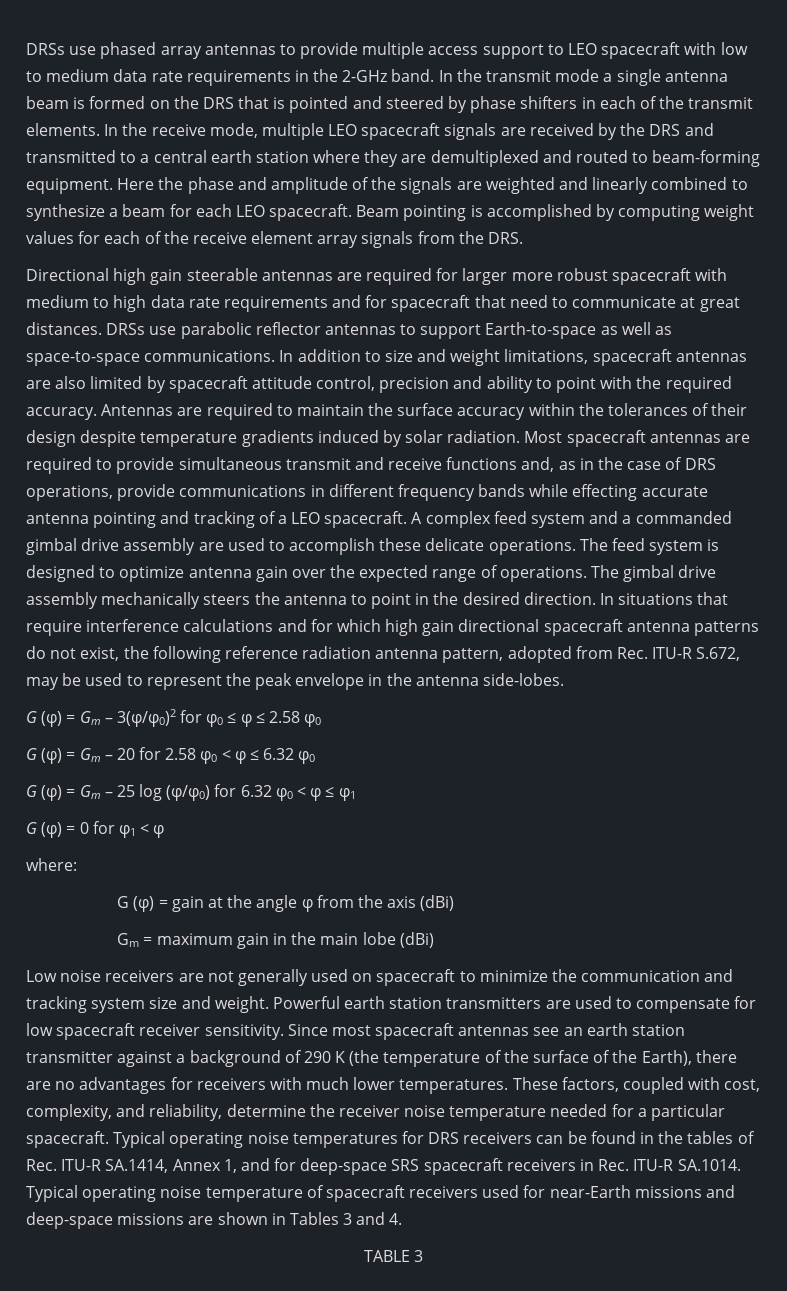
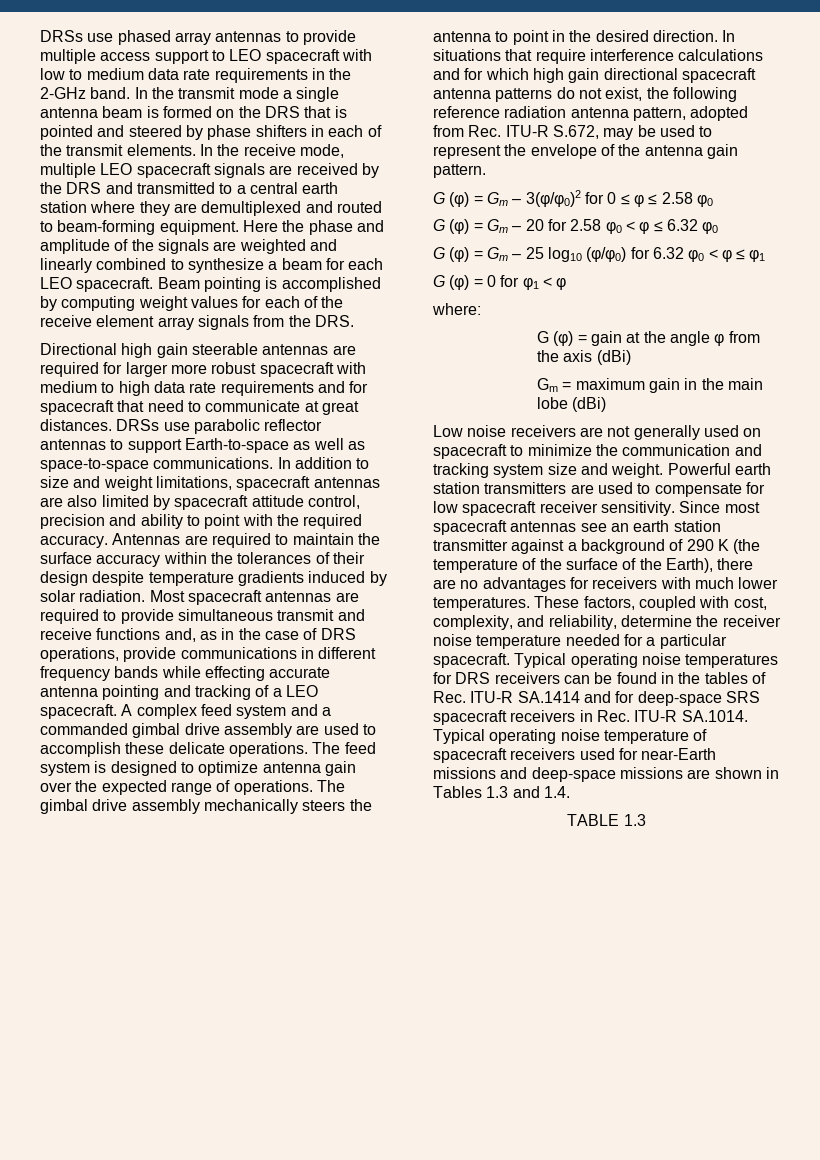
- In situations that require interference calculations and for which high gain directional spacecraft antenna patterns do not exist, the following reference radiation antenna pattern, adopted from Rec. ITU-R S.672, may be used to represent the peak envelope in the antenna side-lobes.
+ In situations that require interference calculations and for which high gain directional spacecraft antenna patterns do not exist, the following reference radiation antenna pattern, adopted from Rec. ITU-R S.672, may be used to represent the envelope of the antenna gain pattern.
- G (φ) = Gm – 3(φ/φ0)2 for φ0 ≤ φ ≤ 2.58 φ0
+ G (φ) = Gm – 3(φ/φ0)2 for 0 ≤ φ ≤ 2.58 φ0
- G (φ) = Gm – 25 log (φ/φ0) for 6.32 φ0 < φ ≤ φ1
+ G (φ) = Gm – 25 log10 (φ/φ0) for 6.32 φ0 < φ ≤ φ1
- Typical operating noise temperatures for DRS receivers can be found in the tables of Rec. ITU-R SA.1414, Annex 1, and for deep-space SRS spacecraft receivers in Rec. ITU-R SA.1014. Typical operating noise temperature of spacecraft receivers used for near-Earth missions and deep-space missions are shown in Tables 3 and 4.
+ Typical operating noise temperatures for DRS receivers can be found in the tables of Rec. ITU-R SA.1414 and for deep-space SRS spacecraft receivers in Rec. ITU-R SA.1014. Typical operating noise temperature of spacecraft receivers used for near-Earth missions and deep-space missions are shown in Tables 1.3 and 1.4.
- TABLE 3
+ TABLE 1.3

